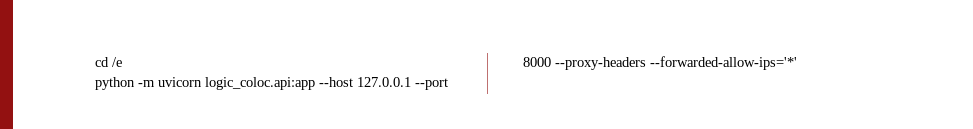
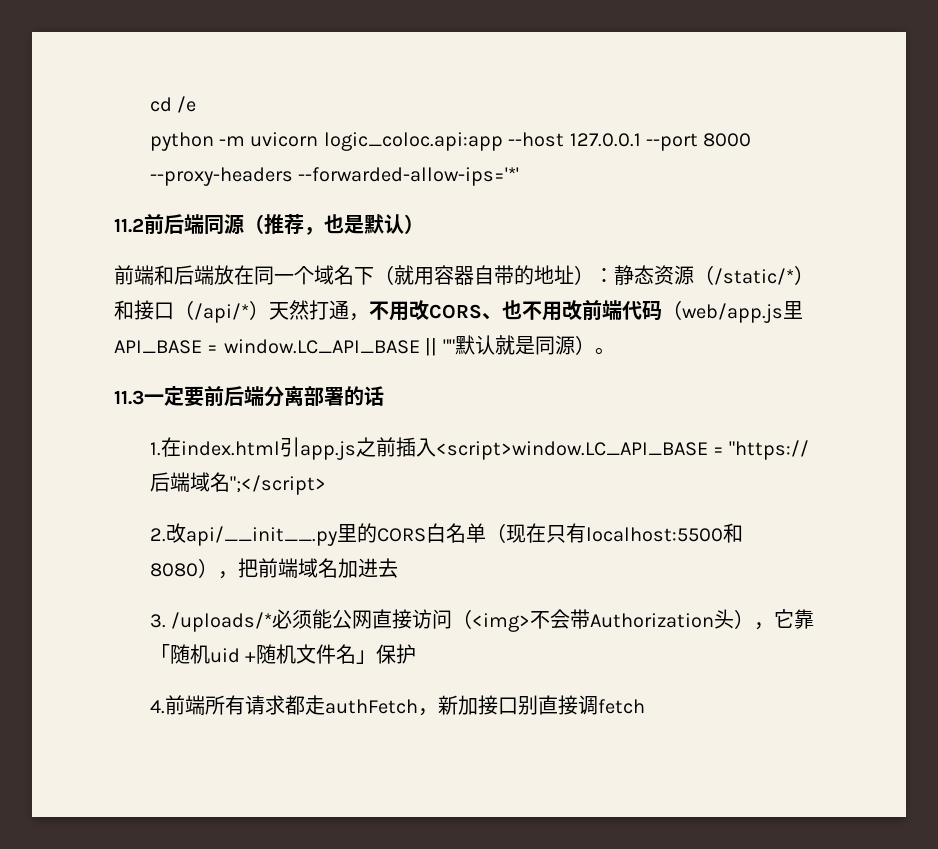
+ 11.2前后端同源（推荐，也是默认）
+ 前端和后端放在同一个域名下（就用容器自带的地址）：静态资源（/static/*）和接口（/api/*）天然打通，不用改CORS、也不用改前端代码（web/app.js里API_BASE = window.LC_API_BASE || ""默认就是同源）。
+ 11.3一定要前后端分离部署的话
+ 1.在index.html引app.js之前插入<script>window.LC_API_BASE = "https://后端域名";</script>
+ 2.改api/__init__.py里的CORS白名单（现在只有localhost:5500和8080），把前端域名加进去
+ 3. /uploads/*必须能公网直接访问（<img>不会带Authorization头），它靠「随机uid +随机文件名」保护
+ 4.前端所有请求都走authFetch，新加接口别直接调fetch

